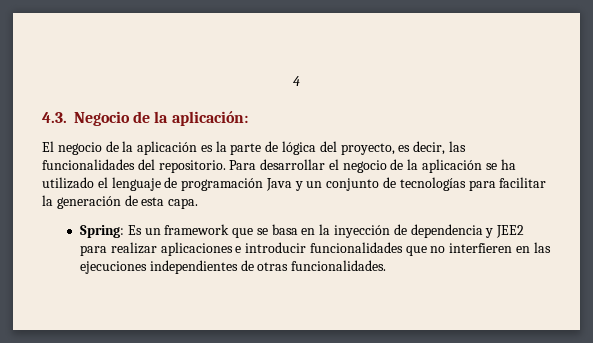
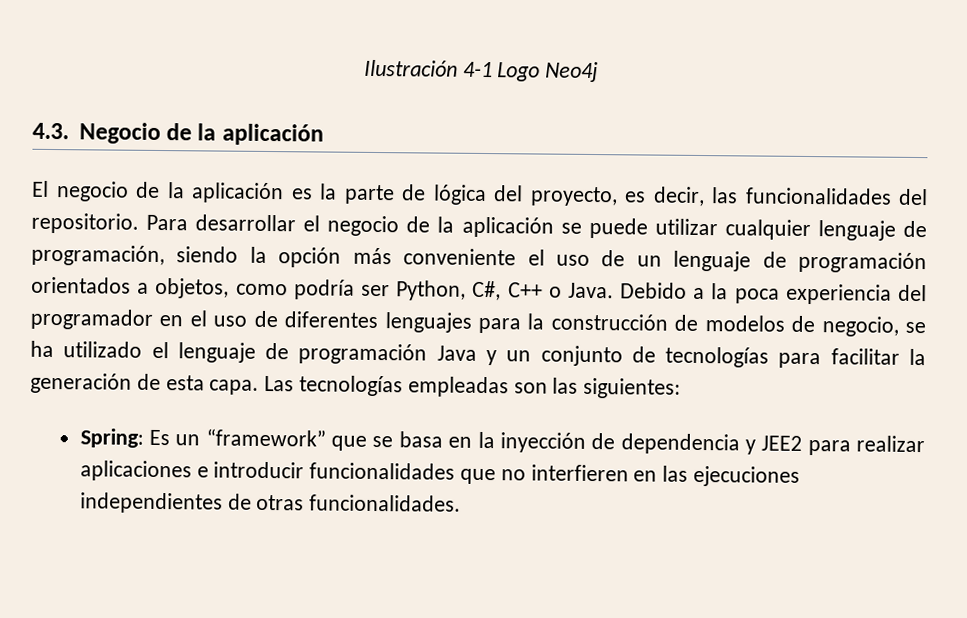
- 4
+ Ilustración 4-1 Logo Neo4j
- 4.3. Negocio de la aplicación:
+ 4.3. Negocio de la aplicación
- Para desarrollar el negocio de la aplicación se ha utilizado el lenguaje de programación Java y un conjunto de tecnologías para facilitar la generación de esta capa.
+ Para desarrollar el negocio de la aplicación se puede utilizar cualquier lenguaje de programación, siendo la opción más conveniente el uso de un lenguaje de programación orientados a objetos, como podría ser Python, C#, C++ o Java. Debido a la poca experiencia del programador en el uso de diferentes lenguajes para la construcción de modelos de negocio, se ha utilizado el lenguaje de programación Java y un conjunto de tecnologías para facilitar la generación de esta capa. Las tecnologías empleadas son las siguientes:
- Spring: Es un framework que se basa en la inyección de dependencia y JEE2 para realizar aplicaciones e introducir funcionalidades que no interfieren en las ejecuciones independientes de otras funcionalidades.
+ Spring: Es un “framework” que se basa en la inyección de dependencia y JEE2 para realizar aplicaciones e introducir funcionalidades que no interfieren en las ejecuciones independientes de otras funcionalidades.

